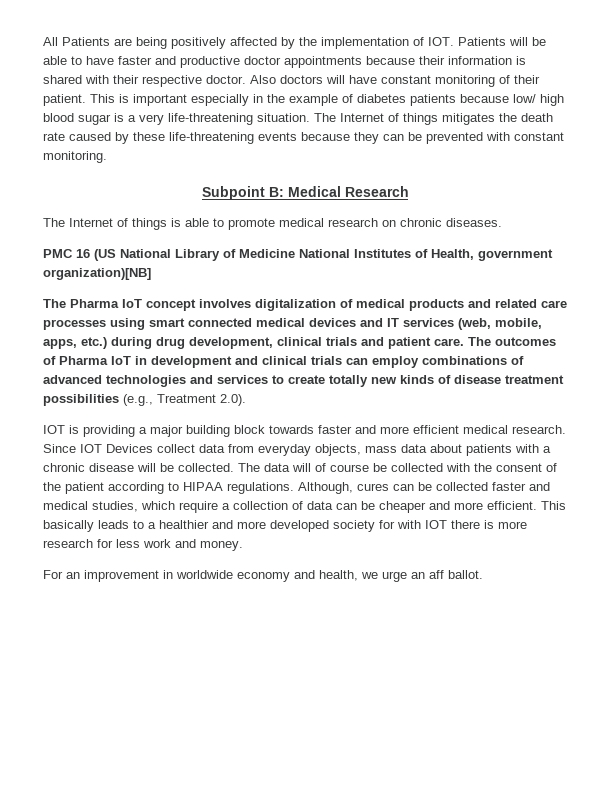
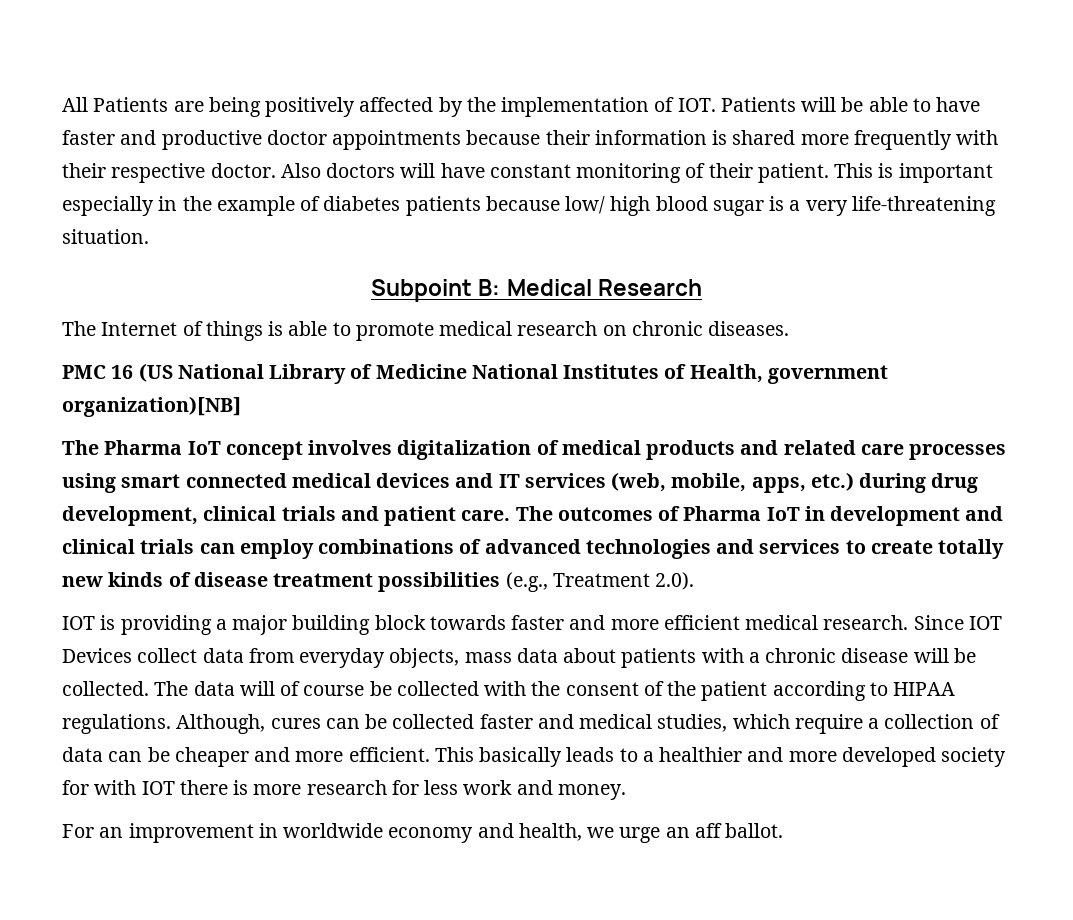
- All Patients are being positively affected by the implementation of IOT. Patients will be able to have faster and productive doctor appointments because their information is shared with their respective doctor.
+ All Patients are being positively affected by the implementation of IOT. Patients will be able to have faster and productive doctor appointments because their information is shared more frequently with their respective doctor.
- The Internet of things mitigates the death rate caused by these life-threatening events because they can be prevented with constant monitoring.

